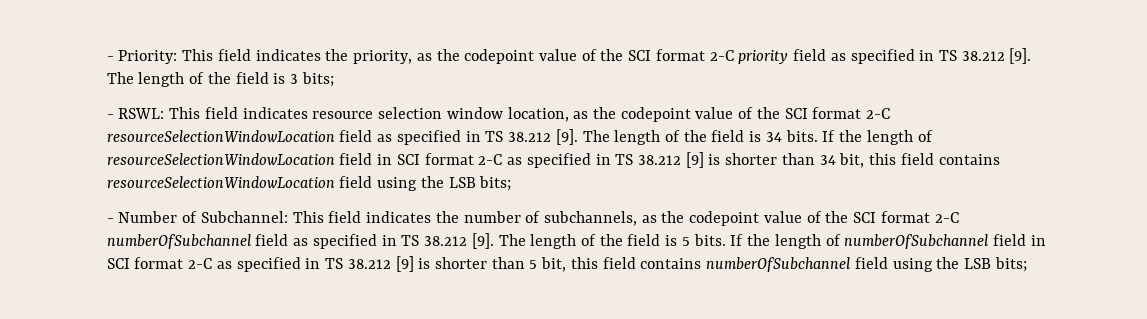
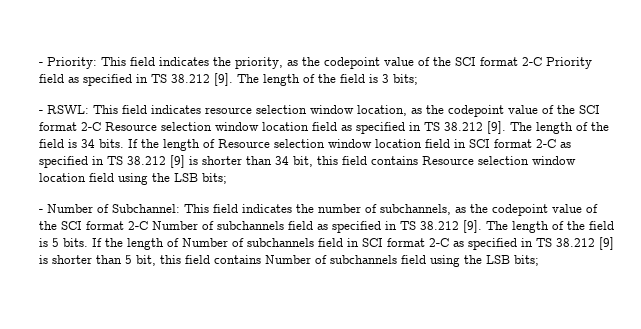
- - Priority: This field indicates the priority, as the codepoint value of the SCI format 2-C priority field as specified in TS 38.212 [9].
+ - Priority: This field indicates the priority, as the codepoint value of the SCI format 2-C Priority field as specified in TS 38.212 [9].
- - RSWL: This field indicates resource selection window location, as the codepoint value of the SCI format 2-C resourceSelectionWindowLocation field as specified in TS 38.212 [9].
+ - RSWL: This field indicates resource selection window location, as the codepoint value of the SCI format 2-C Resource selection window location field as specified in TS 38.212 [9].
- If the length of resourceSelectionWindowLocation field in SCI format 2-C as specified in TS 38.212 [9] is shorter than 34 bit, this field contains resourceSelectionWindowLocation field using the LSB bits;
+ If the length of Resource selection window location field in SCI format 2-C as specified in TS 38.212 [9] is shorter than 34 bit, this field contains Resource selection window location field using the LSB bits;
- - Number of Subchannel: This field indicates the number of subchannels, as the codepoint value of the SCI format 2-C numberOfSubchannel field as specified in TS 38.212 [9].
+ - Number of Subchannel: This field indicates the number of subchannels, as the codepoint value of the SCI format 2-C Number of subchannels field as specified in TS 38.212 [9].
- If the length of numberOfSubchannel field in SCI format 2-C as specified in TS 38.212 [9] is shorter than 5 bit, this field contains numberOfSubchannel field using the LSB bits;
+ If the length of Number of subchannels field in SCI format 2-C as specified in TS 38.212 [9] is shorter than 5 bit, this field contains Number of subchannels field using the LSB bits;

